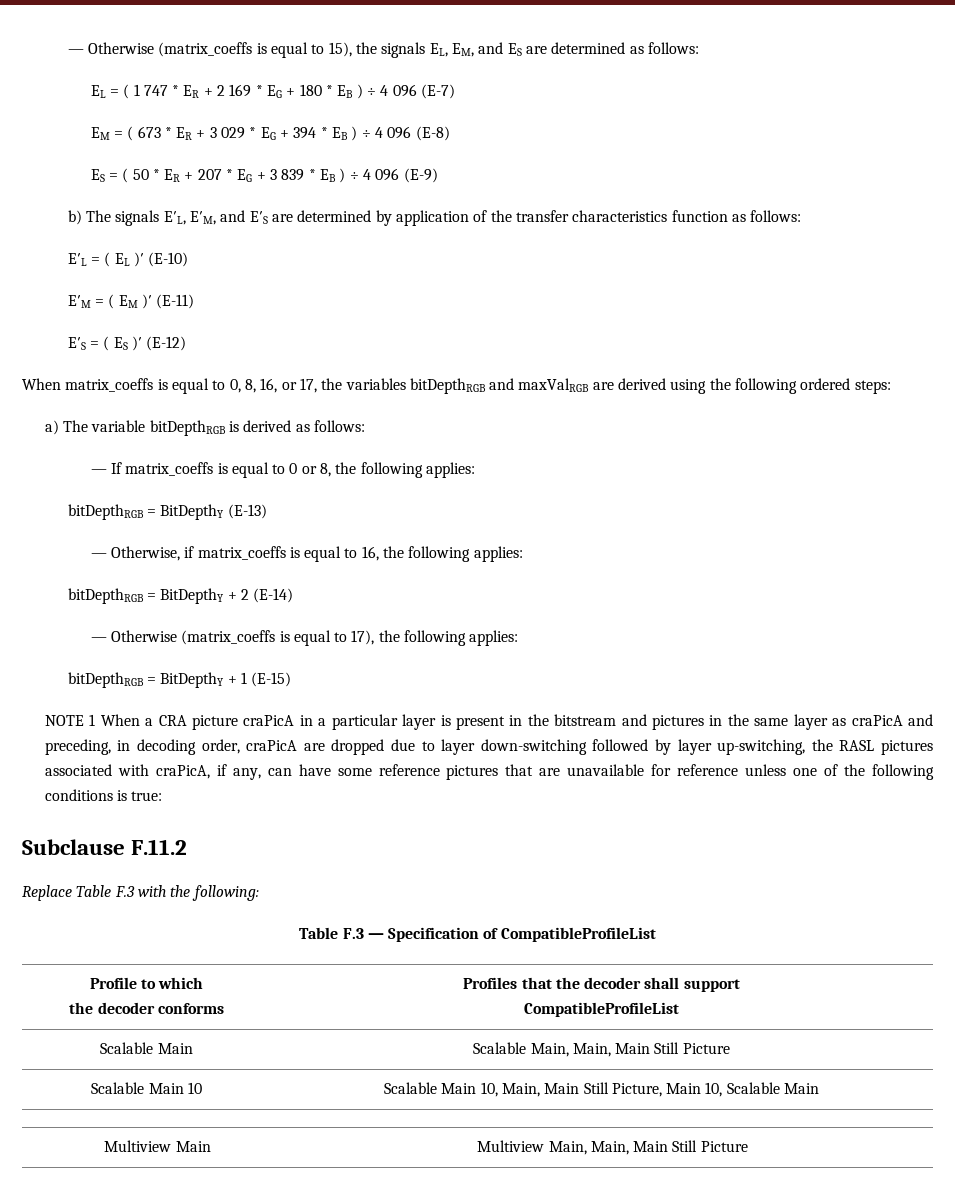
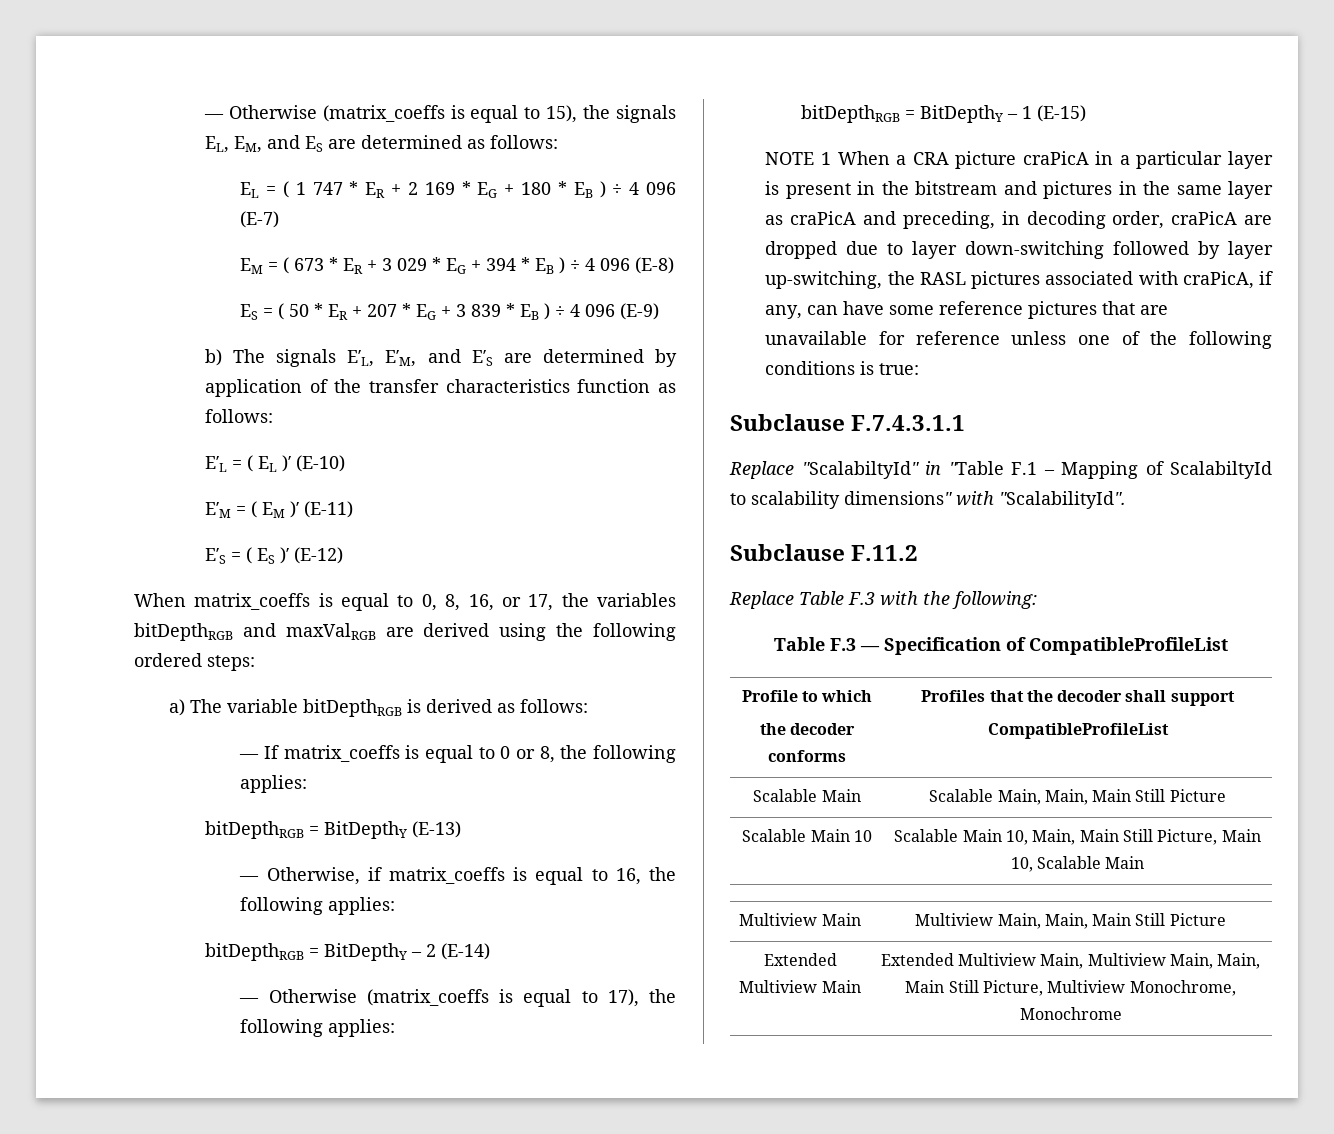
- bitDepthRGB = BitDepthY + 2 (E-14)
+ bitDepthRGB = BitDepthY – 2 (E-14)
- bitDepthRGB = BitDepthY + 1 (E-15)
+ bitDepthRGB = BitDepthY – 1 (E-15)
+ Subclause F.7.4.3.1.1
+ Replace "ScalabiltyId" in "Table F.1 – Mapping of ScalabiltyId to scalability dimensions" with "ScalabilityId".
+ Extended Multiview Main | Extended Multiview Main, Multiview Main, Main, Main Still Picture, Multiview Monochrome, Monochrome

